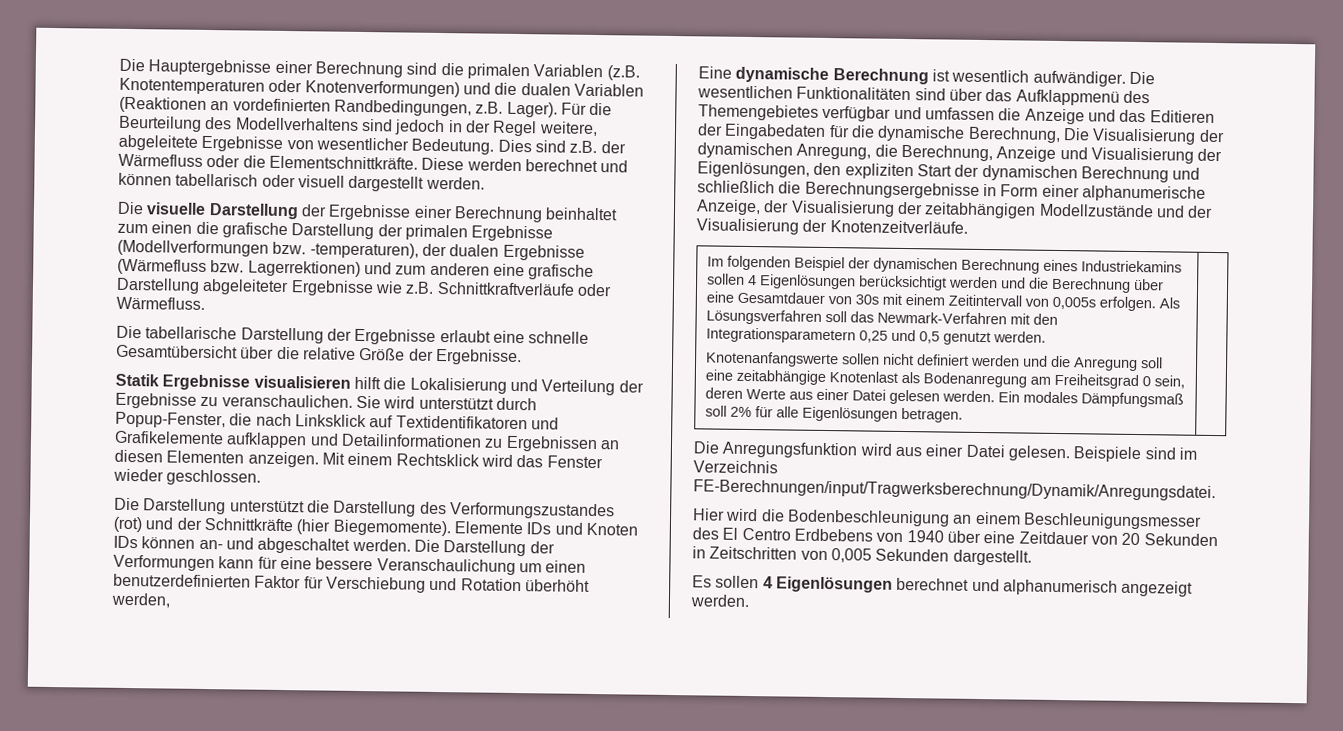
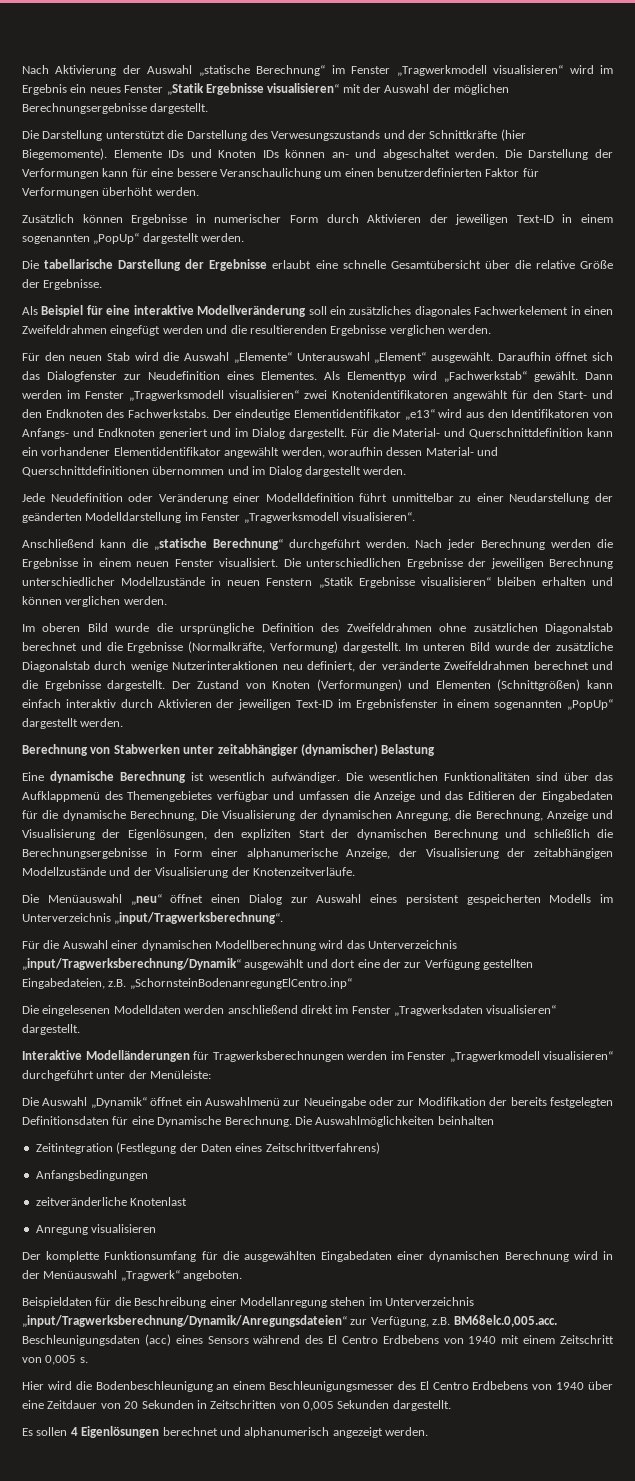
- Die Hauptergebnisse einer Berechnung sind die primalen Variablen (z.B. Knotentemperaturen oder Knotenverformungen) und die dualen Variablen (Reaktionen an vordefinierten Randbedingungen, z.B. Lager). Für die Beurteilung des Modellverhaltens sind jedoch in der Regel weitere, abgeleitete Ergebnisse von wesentlicher Bedeutung. Dies sind z.B. der Wärmefluss oder die Elementschnittkräfte. Diese werden berechnet und können tabellarisch oder visuell dargestellt werden.
- Die visuelle Darstellung der Ergebnisse einer Berechnung beinhaltet zum einen die grafische Darstellung der primalen Ergebnisse (Modellverformungen bzw. -temperaturen), der dualen Ergebnisse (Wärmefluss bzw. Lagerrektionen) und zum anderen eine grafische Darstellung abgeleiteter Ergebnisse wie z.B. Schnittkraftverläufe oder Wärmefluss.
- Die tabellarische Darstellung der Ergebnisse erlaubt eine schnelle Gesamtübersicht über die relative Größe der Ergebnisse.
- Statik Ergebnisse visualisieren hilft die Lokalisierung und Verteilung der Ergebnisse zu veranschaulichen. Sie wird unterstützt durch Popup-Fenster, die nach Linksklick auf Textidentifikatoren und Grafikelemente aufklappen und Detailinformationen zu Ergebnissen an diesen Elementen anzeigen. Mit einem Rechtsklick wird das Fenster wieder geschlossen.
+ Nach Aktivierung der Auswahl „statische Berechnung“ im Fenster „Tragwerkmodell visualisieren“ wird im Ergebnis ein neues Fenster „Statik Ergebnisse visualisieren“ mit der Auswahl der möglichen Berechnungsergebnisse dargestellt.
- Die Darstellung unterstützt die Darstellung des Verformungszustandes (rot) und der Schnittkräfte (hier Biegemomente).
+ Die Darstellung unterstützt die Darstellung des Verwesungszustands und der Schnittkräfte (hier Biegemomente).
- Die Darstellung der Verformungen kann für eine bessere Veranschaulichung um einen benutzerdefinierten Faktor für Verschiebung und Rotation überhöht werden,
+ Die Darstellung der Verformungen kann für eine bessere Veranschaulichung um einen benutzerdefinierten Faktor für Verformungen überhöht werden.
+ Zusätzlich können Ergebnisse in numerischer Form durch Aktivieren der jeweiligen Text-ID in einem sogenannten „PopUp“ dargestellt werden.
+ Die tabellarische Darstellung der Ergebnisse erlaubt eine schnelle Gesamtübersicht über die relative Größe der Ergebnisse.
+ Als Beispiel für eine interaktive Modellveränderung soll ein zusätzliches diagonales Fachwerkelement in einen Zweifeldrahmen eingefügt werden und die resultierenden Ergebnisse verglichen werden.
+ Für den neuen Stab wird die Auswahl „Elemente“ Unterauswahl „Element“ ausgewählt. Daraufhin öffnet sich das Dialogfenster zur Neudefinition eines Elementes. Als Elementtyp wird „Fachwerkstab“ gewählt. Dann werden im Fenster „Tragwerksmodell visualisieren“ zwei Knotenidentifikatoren angewählt für den Start- und den Endknoten des Fachwerkstabs. Der eindeutige Elementidentifikator „e13“ wird aus den Identifikatoren von Anfangs- und Endknoten generiert und im Dialog dargestellt. Für die Material- und Querschnittdefinition kann ein vorhandener Elementidentifikator angewählt werden, woraufhin dessen Material- und Querschnittdefinitionen übernommen und im Dialog dargestellt werden.
+ Jede Neudefinition oder Veränderung einer Modelldefinition führt unmittelbar zu einer Neudarstellung der geänderten Modelldarstellung im Fenster „Tragwerksmodell visualisieren“.
+ Anschließend kann die „statische Berechnung“ durchgeführt werden. Nach jeder Berechnung werden die Ergebnisse in einem neuen Fenster visualisiert. Die unterschiedlichen Ergebnisse der jeweiligen Berechnung unterschiedlicher Modellzustände in neuen Fenstern „Statik Ergebnisse visualisieren“ bleiben erhalten und können verglichen werden.
+ Im oberen Bild wurde die ursprüngliche Definition des Zweifeldrahmen ohne zusätzlichen Diagonalstab berechnet und die Ergebnisse (Normalkräfte, Verformung) dargestellt. Im unteren Bild wurde der zusätzliche Diagonalstab durch wenige Nutzerinteraktionen neu definiert, der veränderte Zweifeldrahmen berechnet und die Ergebnisse dargestellt. Der Zustand von Knoten (Verformungen) und Elementen (Schnittgrößen) kann einfach interaktiv durch Aktivieren der jeweiligen Text-ID im Ergebnisfenster in einem sogenannten „PopUp“ dargestellt werden.
+ Berechnung von Stabwerken unter zeitabhängiger (dynamischer) Belastung
- Im folgenden Beispiel der dynamischen Berechnung eines Industriekamins sollen 4 Eigenlösungen berücksichtigt werden und die Berechnung über eine Gesamtdauer von 30s mit einem Zeitintervall von 0,005s erfolgen. Als Lösungsverfahren soll das Newmark-Verfahren mit den Integrationsparametern 0,25 und 0,5 genutzt werden.
- Knotenanfangswerte sollen nicht definiert werden und die Anregung soll eine zeitabhängige Knotenlast als Bodenanregung am Freiheitsgrad 0 sein, deren Werte aus einer Datei gelesen werden. Ein modales Dämpfungsmaß soll 2% für alle Eigenlösungen betragen. |
- Die Anregungsfunktion wird aus einer Datei gelesen. Beispiele sind im Verzeichnis FE-Berechnungen/input/Tragwerksberechnung/Dynamik/Anregungsdatei.
+ Die Menüauswahl „neu“ öffnet einen Dialog zur Auswahl eines persistent gespeicherten Modells im Unterverzeichnis „input/Tragwerksberechnung“.
+ Für die Auswahl einer dynamischen Modellberechnung wird das Unterverzeichnis „input/Tragwerksberechnung/Dynamik“ ausgewählt und dort eine der zur Verfügung gestellten Eingabedateien, z.B. „SchornsteinBodenanregungElCentro.inp“
+ Die eingelesenen Modelldaten werden anschließend direkt im Fenster „Tragwerksdaten visualisieren“ dargestellt.
+ Interaktive Modelländerungen für Tragwerksberechnungen werden im Fenster „Tragwerkmodell visualisieren“ durchgeführt unter der Menüleiste:
+ Die Auswahl „Dynamik“ öffnet ein Auswahlmenü zur Neueingabe oder zur Modifikation der bereits festgelegten Definitionsdaten für eine Dynamische Berechnung. Die Auswahlmöglichkeiten beinhalten
+ Zeitintegration (Festlegung der Daten eines Zeitschrittverfahrens)
+ Anfangsbedingungen
+ zeitveränderliche Knotenlast
+ Anregung visualisieren
+ Der komplette Funktionsumfang für die ausgewählten Eingabedaten einer dynamischen Berechnung wird in der Menüauswahl „Tragwerk“ angeboten.
+ Beispieldaten für die Beschreibung einer Modellanregung stehen im Unterverzeichnis „input/Tragwerksberechnung/Dynamik/Anregungsdateien“ zur Verfügung, z.B. BM68elc.0,005.acc. Beschleunigungsdaten (acc) eines Sensors während des El Centro Erdbebens von 1940 mit einem Zeitschritt von 0,005 s.

